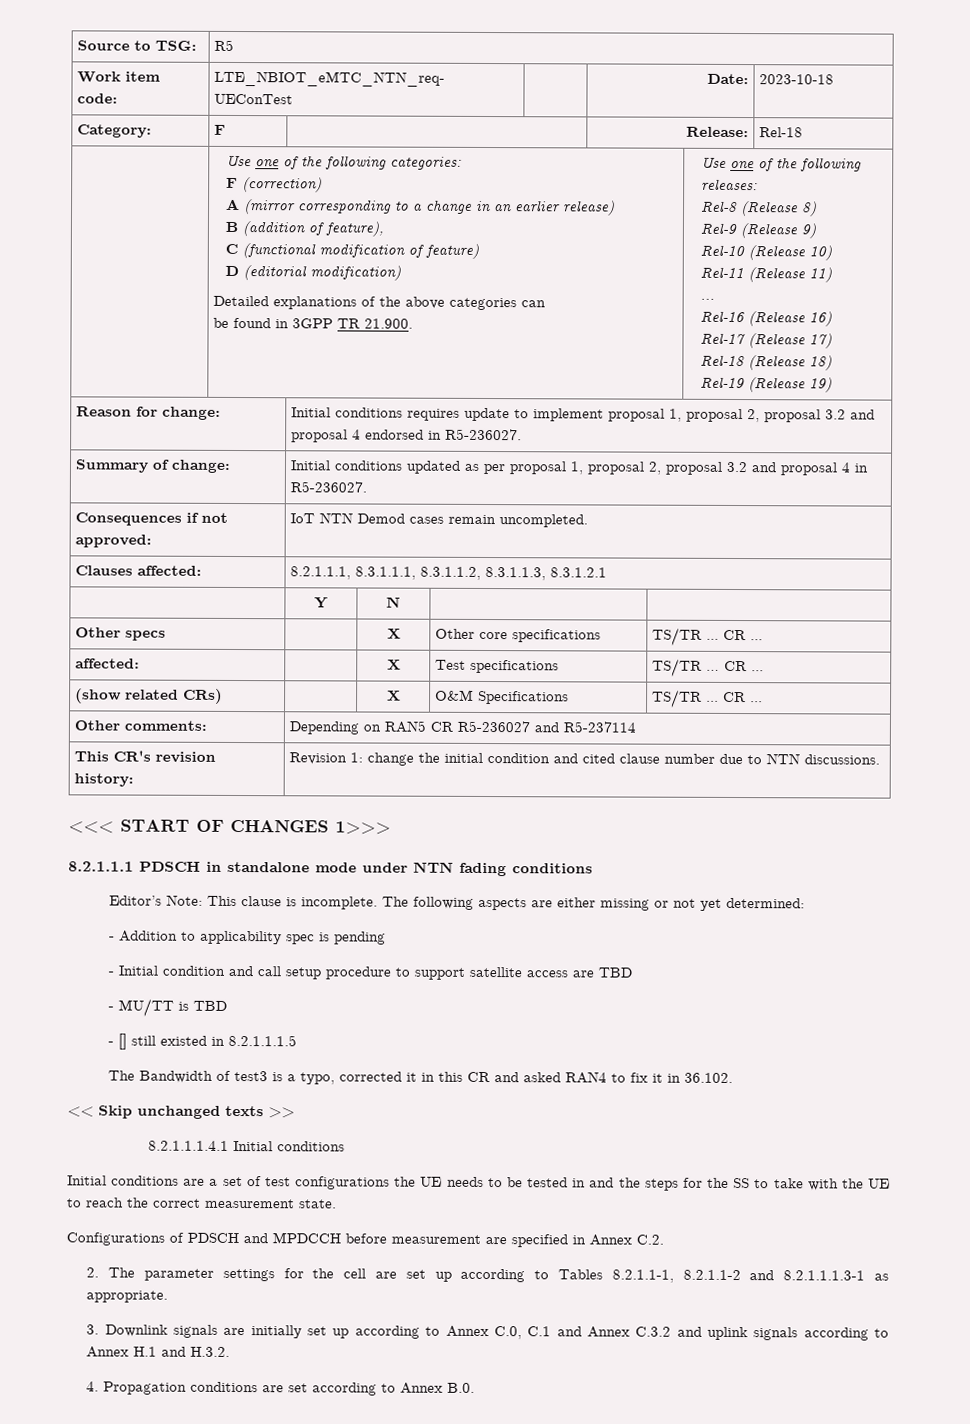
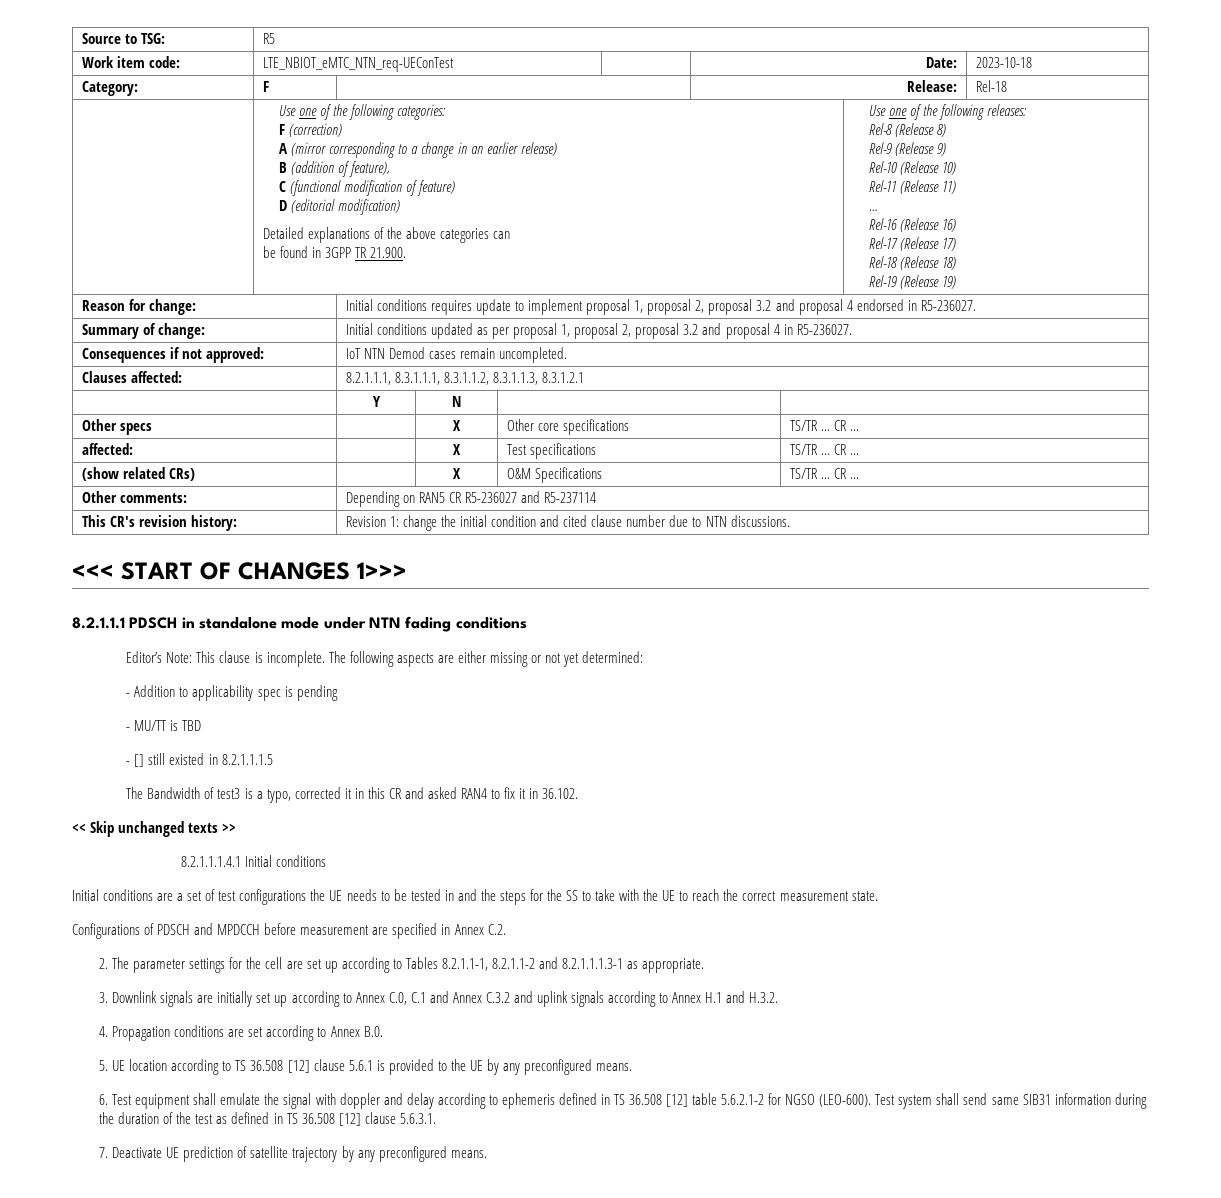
- - Initial condition and call setup procedure to support satellite access are TBD
+ 5. UE location according to TS 36.508 [12] clause 5.6.1 is provided to the UE by any preconfigured means.
+ 6. Test equipment shall emulate the signal with doppler and delay according to ephemeris defined in TS 36.508 [12] table 5.6.2.1-2 for NGSO (LEO-600). Test system shall send same SIB31 information during the duration of the test as defined in TS 36.508 [12] clause 5.6.3.1.
+ 7. Deactivate UE prediction of satellite trajectory by any preconfigured means.

